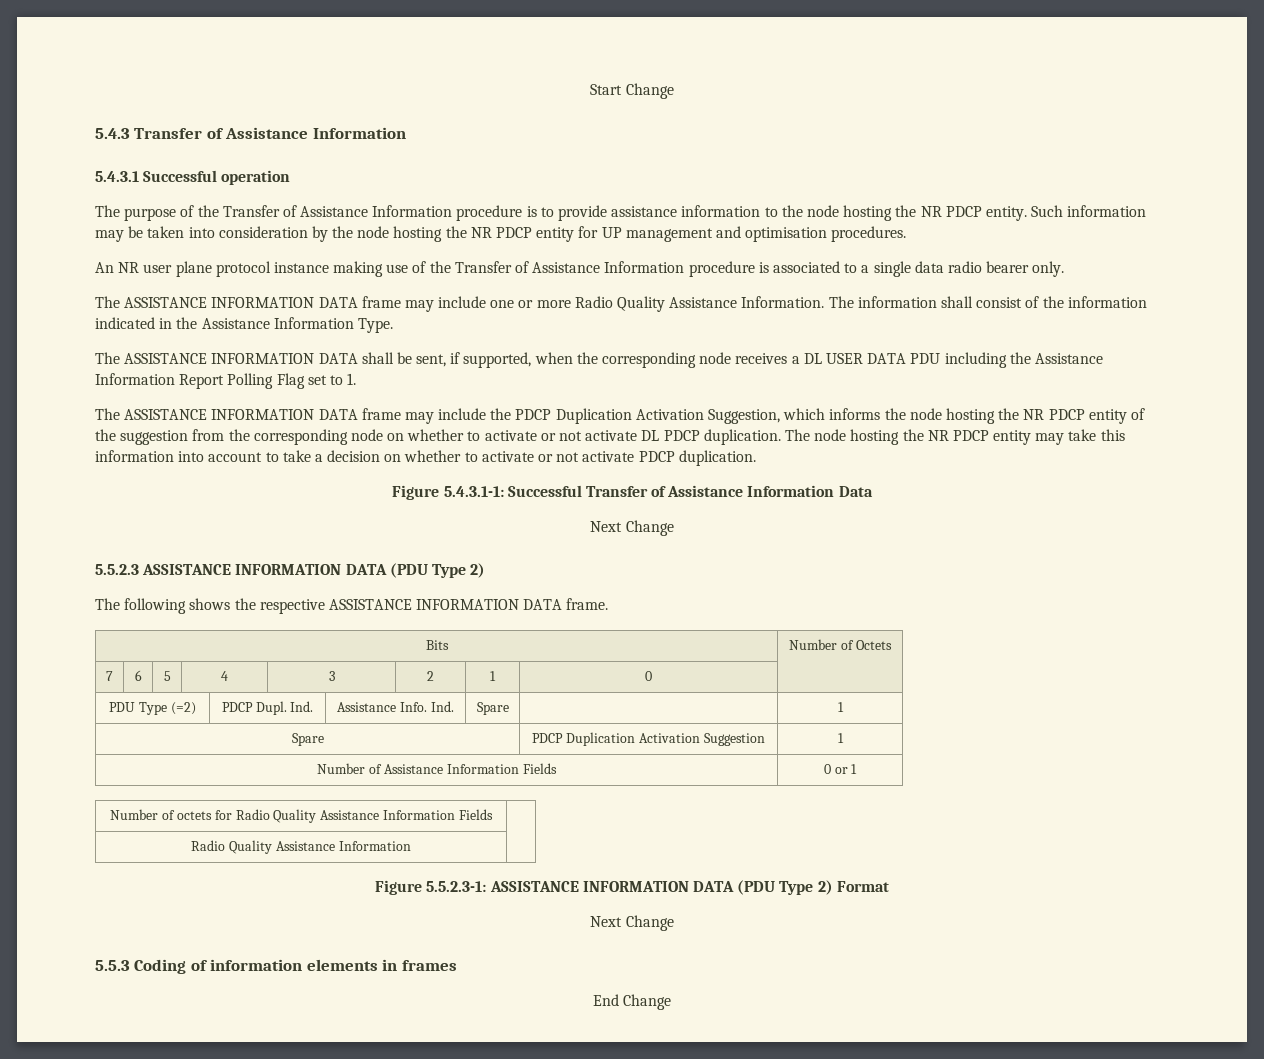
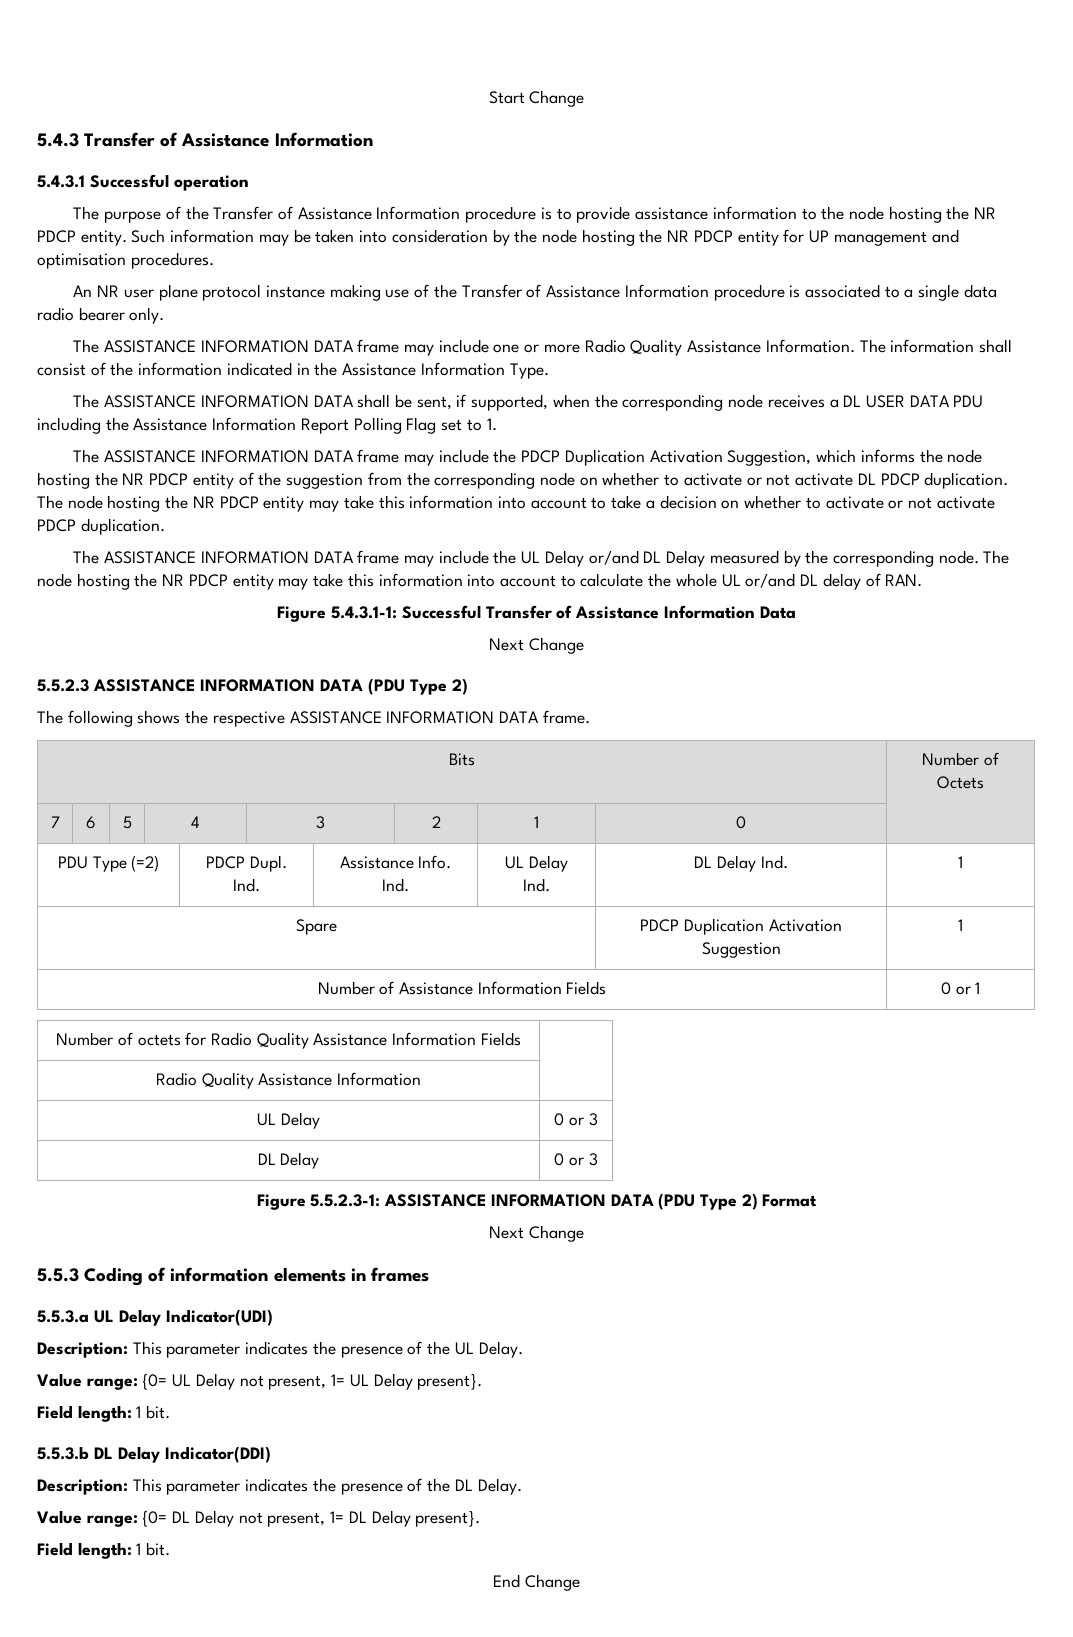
+ The ASSISTANCE INFORMATION DATA frame may include the UL Delay or/and DL Delay measured by the corresponding node. The node hosting the NR PDCP entity may take this information into account to calculate the whole UL or/and DL delay of RAN.
- PDU Type (=2) | PDCP Dupl. Ind. | Assistance Info. Ind. | Spare | | 1
+ PDU Type (=2) | PDCP Dupl. Ind. | Assistance Info. Ind. | UL Delay Ind. | DL Delay Ind. | 1
+ UL Delay | 0 or 3
+ DL Delay | 0 or 3
+ 5.5.3.a UL Delay Indicator(UDI)
+ Description: This parameter indicates the presence of the UL Delay.
+ Value range: {0= UL Delay not present, 1= UL Delay present}.
+ Field length: 1 bit.
+ 5.5.3.b DL Delay Indicator(DDI)
+ Description: This parameter indicates the presence of the DL Delay.
+ Value range: {0= DL Delay not present, 1= DL Delay present}.
+ Field length: 1 bit.

